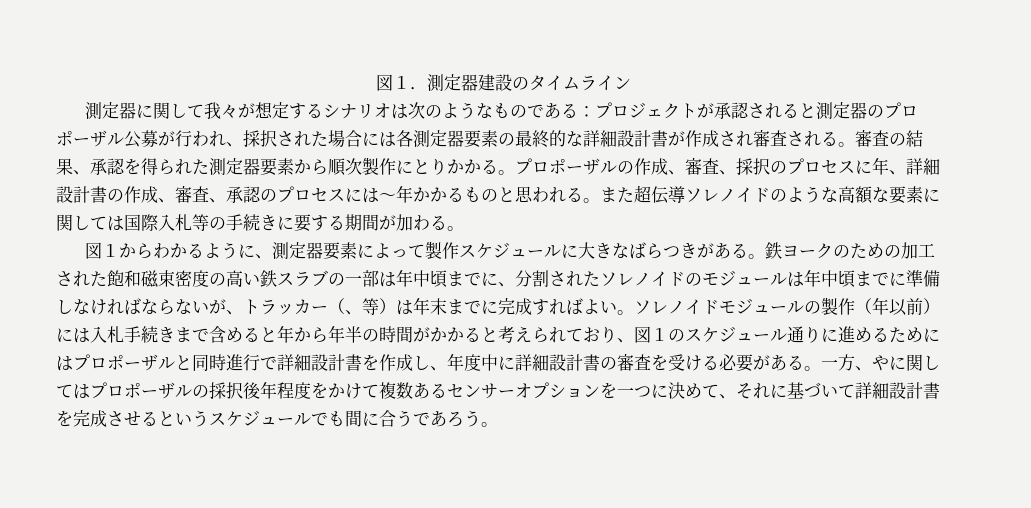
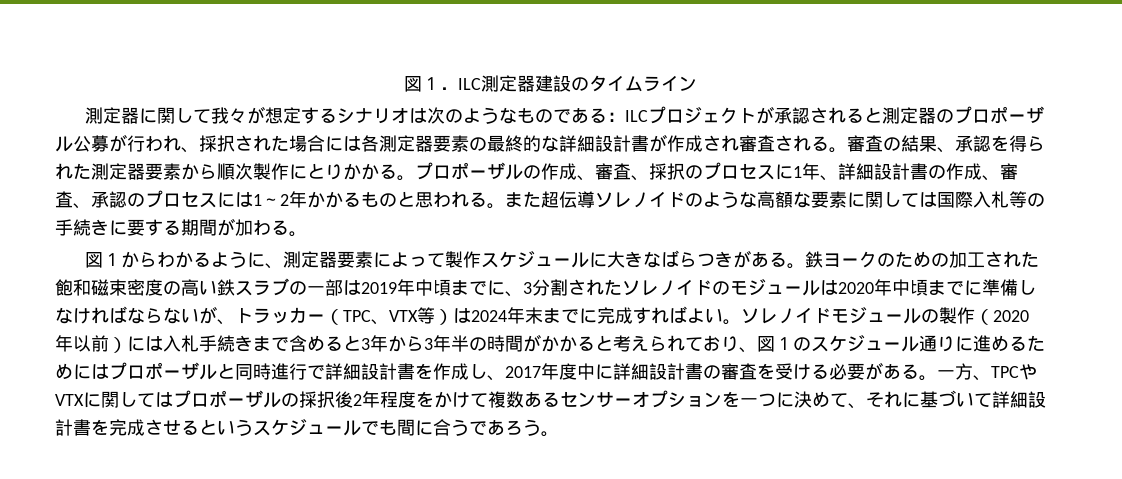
- 図１．測定器建設のタイムライン
+ 図１．ILC測定器建設のタイムライン
- 測定器に関して我々が想定するシナリオは次のようなものである：プロジェクトが承認されると測定器のプロポーザル公募が行われ、採択された場合には各測定器要素の最終的な詳細設計書が作成され審査される。
+ 測定器に関して我々が想定するシナリオは次のようなものである：ILCプロジェクトが承認されると測定器のプロポーザル公募が行われ、採択された場合には各測定器要素の最終的な詳細設計書が作成され審査される。
- プロポーザルの作成、審査、採択のプロセスに年、詳細設計書の作成、審査、承認のプロセスには～年かかるものと思われる。
+ プロポーザルの作成、審査、採択のプロセスに1年、詳細設計書の作成、審査、承認のプロセスには1～2年かかるものと思われる。
- 鉄ヨークのための加工された飽和磁束密度の高い鉄スラブの一部は年中頃までに、分割されたソレノイドのモジュールは年中頃までに準備しなければならないが、トラッカー（、等）は年末までに完成すればよい。
+ 鉄ヨークのための加工された飽和磁束密度の高い鉄スラブの一部は2019年中頃までに、3分割されたソレノイドのモジュールは2020年中頃までに準備しなければならないが、トラッカー（TPC、VTX等）は2024年末までに完成すればよい。
- ソレノイドモジュールの製作（年以前）には入札手続きまで含めると年から年半の時間がかかると考えられており、図１のスケジュール通りに進めるためにはプロポーザルと同時進行で詳細設計書を作成し、年度中に詳細設計書の審査を受ける必要がある。
+ ソレノイドモジュールの製作（2020年以前）には入札手続きまで含めると3年から3年半の時間がかかると考えられており、図１のスケジュール通りに進めるためにはプロポーザルと同時進行で詳細設計書を作成し、2017年度中に詳細設計書の審査を受ける必要がある。
- 一方、やに関してはプロポーザルの採択後年程度をかけて複数あるセンサーオプションを一つに決めて、それに基づいて詳細設計書を完成させるというスケジュールでも間に合うであろう。
+ 一方、TPCやVTXに関してはプロポーザルの採択後2年程度をかけて複数あるセンサーオプションを一つに決めて、それに基づいて詳細設計書を完成させるというスケジュールでも間に合うであろう。

